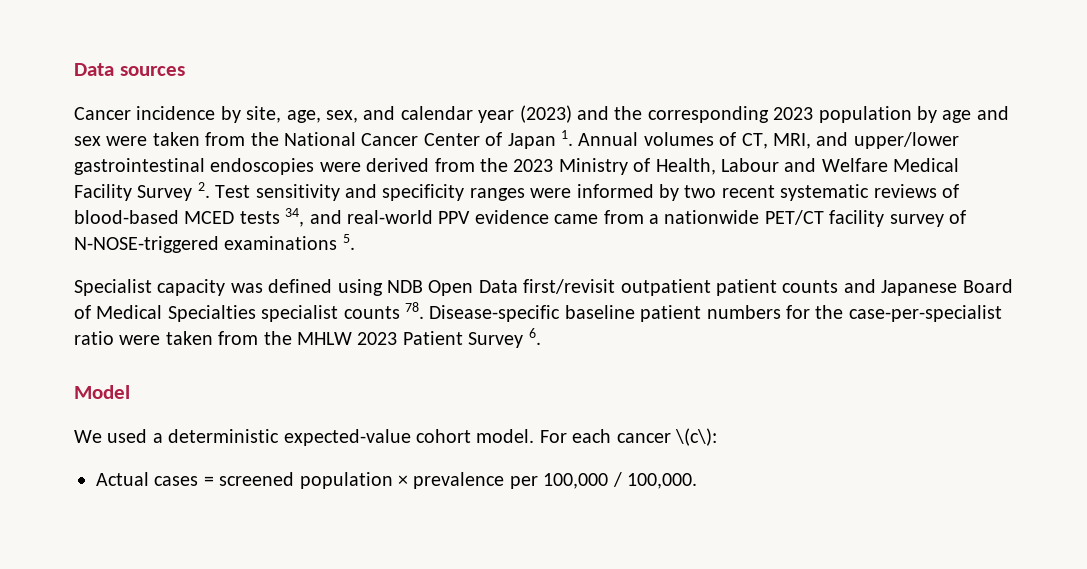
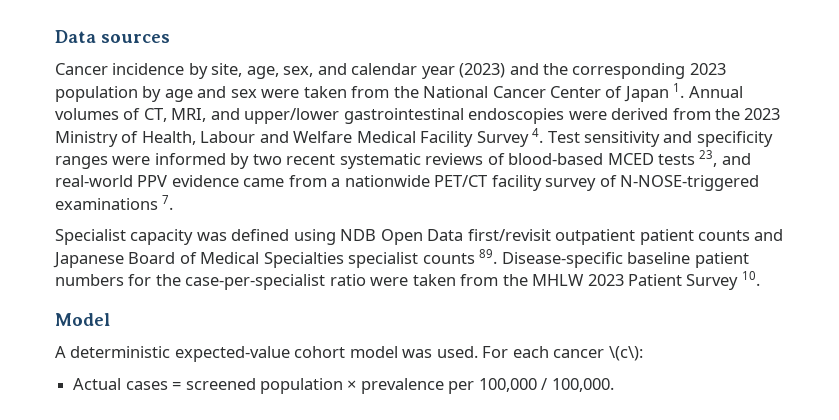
- Cancer incidence by site, age, sex, and calendar year (2023) and the corresponding 2023 population by age and sex were taken from the National Cancer Center of Japan 1. Annual volumes of CT, MRI, and upper/lower gastrointestinal endoscopies were derived from the 2023 Ministry of Health, Labour and Welfare Medical Facility Survey 2. Test sensitivity and specificity ranges were informed by two recent systematic reviews of blood-based MCED tests 34, and real-world PPV evidence came from a nationwide PET/CT facility survey of N-NOSE-triggered examinations 5.
+ Cancer incidence by site, age, sex, and calendar year (2023) and the corresponding 2023 population by age and sex were taken from the National Cancer Center of Japan 1. Annual volumes of CT, MRI, and upper/lower gastrointestinal endoscopies were derived from the 2023 Ministry of Health, Labour and Welfare Medical Facility Survey 4. Test sensitivity and specificity ranges were informed by two recent systematic reviews of blood-based MCED tests 23, and real-world PPV evidence came from a nationwide PET/CT facility survey of N-NOSE-triggered examinations 7.
- Specialist capacity was defined using NDB Open Data first/revisit outpatient patient counts and Japanese Board of Medical Specialties specialist counts 78. Disease-specific baseline patient numbers for the case-per-specialist ratio were taken from the MHLW 2023 Patient Survey 6.
+ Specialist capacity was defined using NDB Open Data first/revisit outpatient patient counts and Japanese Board of Medical Specialties specialist counts 89. Disease-specific baseline patient numbers for the case-per-specialist ratio were taken from the MHLW 2023 Patient Survey 10.
- We used a deterministic expected-value cohort model.
+ A deterministic expected-value cohort model was used.

